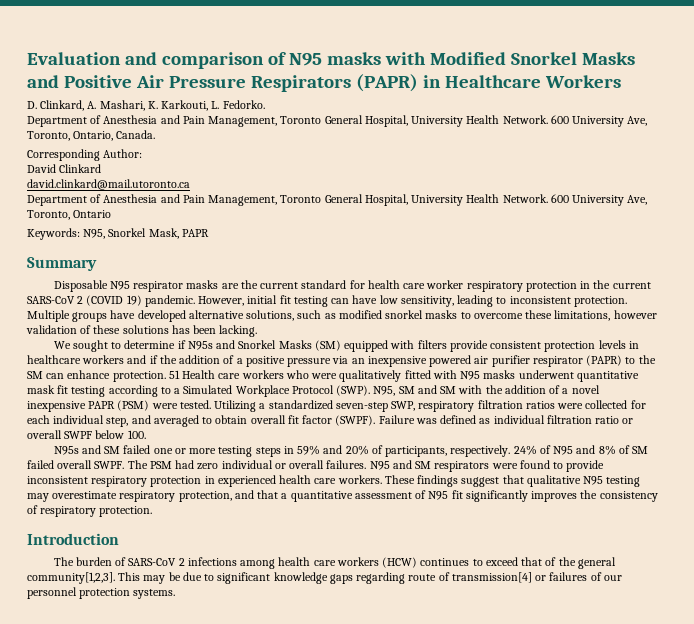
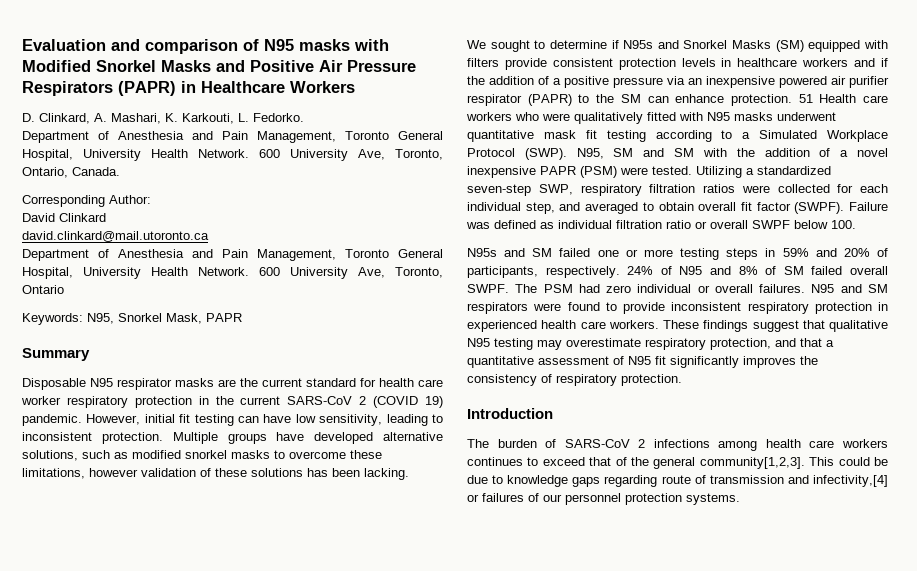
- The burden of SARS-CoV 2 infections among health care workers (HCW) continues to exceed that of the general community[1,2,3].
+ The burden of SARS-CoV 2 infections among health care workers continues to exceed that of the general community[1,2,3].
- This may be due to significant knowledge gaps regarding route of transmission[4] or failures of our personnel protection systems.
+ This could be due to knowledge gaps regarding route of transmission and infectivity,[4] or failures of our personnel protection systems.

